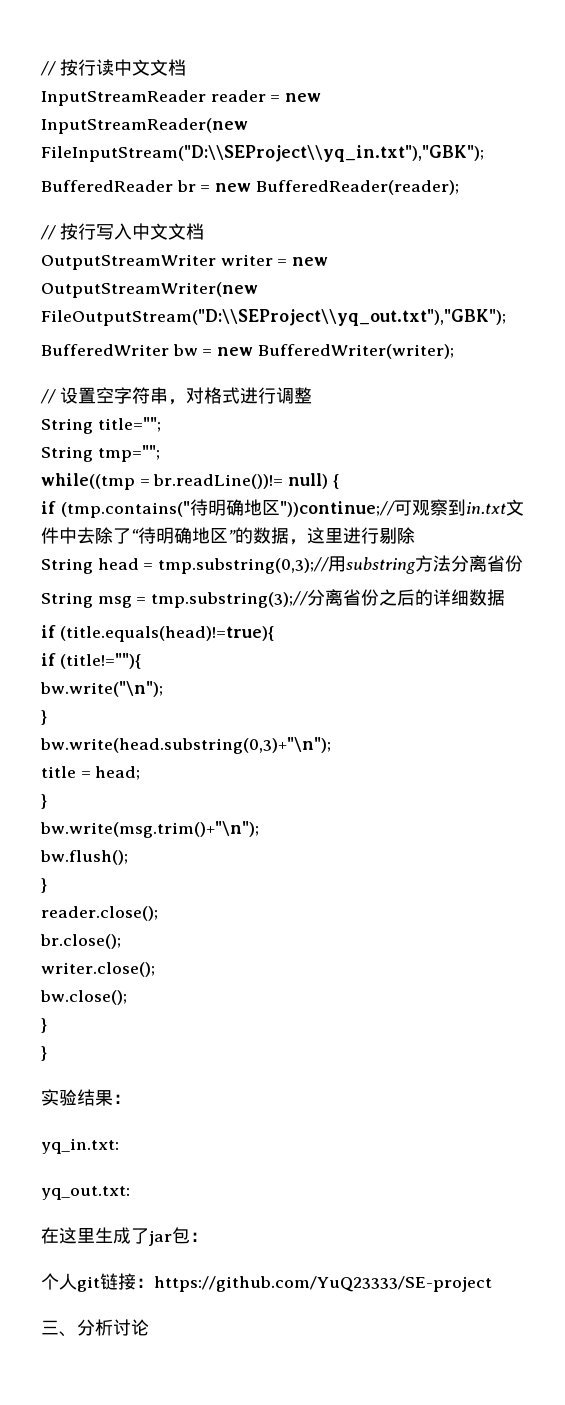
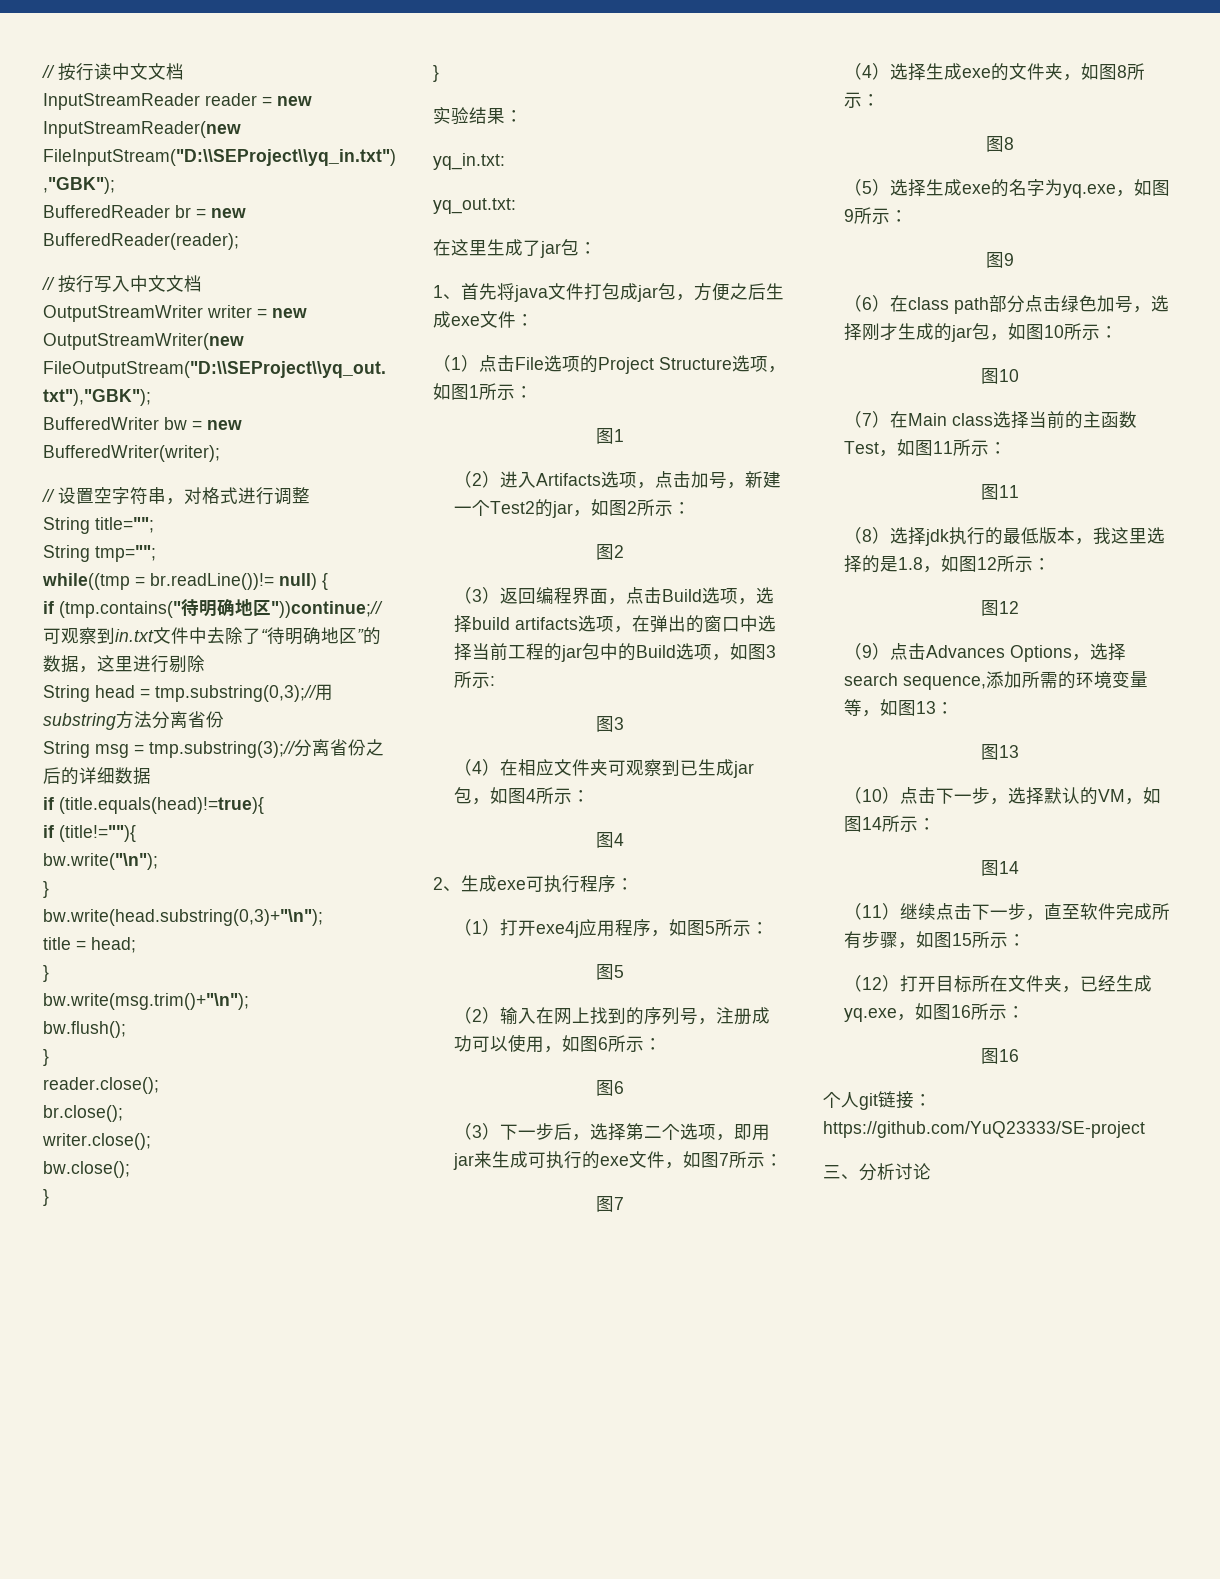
+ 1、首先将java文件打包成jar包，方便之后生成exe文件：
+ （1）点击File选项的Project Structure选项，如图1所示：
+ 图1
+ （2）进入Artifacts选项，点击加号，新建一个Test2的jar，如图2所示：
+ 图2
+ （3）返回编程界面，点击Build选项，选择build artifacts选项，在弹出的窗口中选择当前工程的jar包中的Build选项，如图3所示:
+ 图3
+ （4）在相应文件夹可观察到已生成jar包，如图4所示：
+ 图4
+ 2、生成exe可执行程序：
+ （1）打开exe4j应用程序，如图5所示：
+ 图5
+ （2）输入在网上找到的序列号，注册成功可以使用，如图6所示：
+ 图6
+ （3）下一步后，选择第二个选项，即用jar来生成可执行的exe文件，如图7所示：
+ 图7
+ （4）选择生成exe的文件夹，如图8所示：
+ 图8
+ （5）选择生成exe的名字为yq.exe，如图9所示：
+ 图9
+ （6）在class path部分点击绿色加号，选择刚才生成的jar包，如图10所示：
+ 图10
+ （7）在Main class选择当前的主函数Test，如图11所示：
+ 图11
+ （8）选择jdk执行的最低版本，我这里选择的是1.8，如图12所示：
+ 图12
+ （9）点击Advances Options，选择search sequence,添加所需的环境变量等，如图13：
+ 图13
+ （10）点击下一步，选择默认的VM，如图14所示：
+ 图14
+ （11）继续点击下一步，直至软件完成所有步骤，如图15所示：
+ （12）打开目标所在文件夹，已经生成yq.exe，如图16所示：
+ 图16

